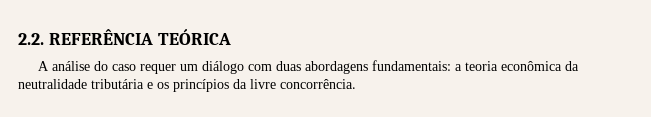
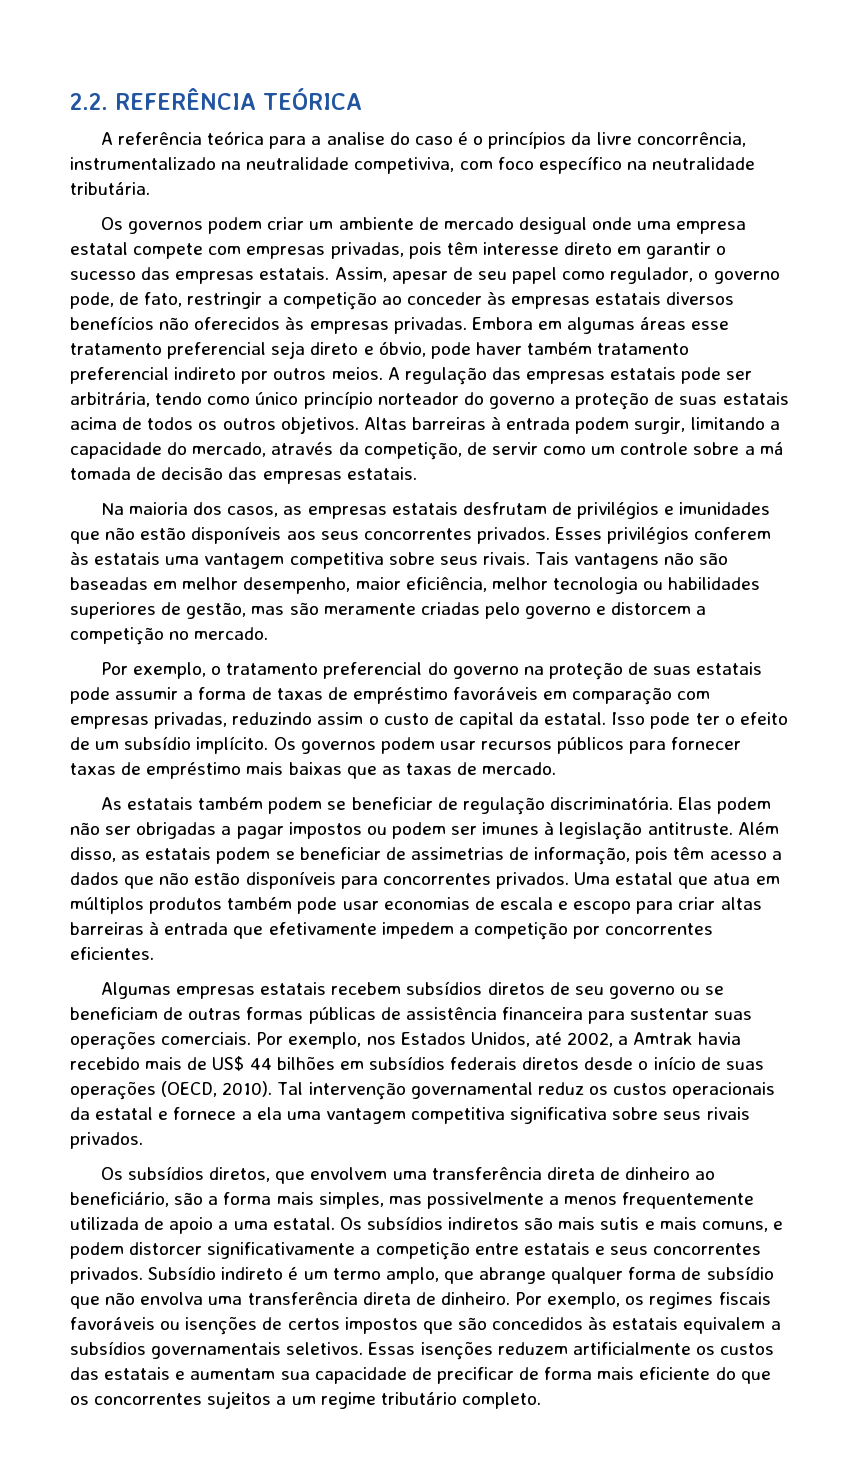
- A análise do caso requer um diálogo com duas abordagens fundamentais: a teoria econômica da neutralidade tributária e os princípios da livre concorrência.
+ A referência teórica para a analise do caso é o princípios da livre concorrência, instrumentalizado na neutralidade competiviva, com foco específico na neutralidade tributária.
+ Os governos podem criar um ambiente de mercado desigual onde uma empresa estatal compete com empresas privadas, pois têm interesse direto em garantir o sucesso das empresas estatais. Assim, apesar de seu papel como regulador, o governo pode, de fato, restringir a competição ao conceder às empresas estatais diversos benefícios não oferecidos às empresas privadas. Embora em algumas áreas esse tratamento preferencial seja direto e óbvio, pode haver também tratamento preferencial indireto por outros meios. A regulação das empresas estatais pode ser arbitrária, tendo como único princípio norteador do governo a proteção de suas estatais acima de todos os outros objetivos. Altas barreiras à entrada podem surgir, limitando a capacidade do mercado, através da competição, de servir como um controle sobre a má tomada de decisão das empresas estatais.
+ Na maioria dos casos, as empresas estatais desfrutam de privilégios e imunidades que não estão disponíveis aos seus concorrentes privados. Esses privilégios conferem às estatais uma vantagem competitiva sobre seus rivais. Tais vantagens não são baseadas em melhor desempenho, maior eficiência, melhor tecnologia ou habilidades superiores de gestão, mas são meramente criadas pelo governo e distorcem a competição no mercado.
+ Por exemplo, o tratamento preferencial do governo na proteção de suas estatais pode assumir a forma de taxas de empréstimo favoráveis em comparação com empresas privadas, reduzindo assim o custo de capital da estatal. Isso pode ter o efeito de um subsídio implícito. Os governos podem usar recursos públicos para fornecer taxas de empréstimo mais baixas que as taxas de mercado.
+ As estatais também podem se beneficiar de regulação discriminatória. Elas podem não ser obrigadas a pagar impostos ou podem ser imunes à legislação antitruste. Além disso, as estatais podem se beneficiar de assimetrias de informação, pois têm acesso a dados que não estão disponíveis para concorrentes privados. Uma estatal que atua em múltiplos produtos também pode usar economias de escala e escopo para criar altas barreiras à entrada que efetivamente impedem a competição por concorrentes eficientes.
+ Algumas empresas estatais recebem subsídios diretos de seu governo ou se beneficiam de outras formas públicas de assistência financeira para sustentar suas operações comerciais. Por exemplo, nos Estados Unidos, até 2002, a Amtrak havia recebido mais de US$ 44 bilhões em subsídios federais diretos desde o início de suas operações (OECD, 2010). Tal intervenção governamental reduz os custos operacionais da estatal e fornece a ela uma vantagem competitiva significativa sobre seus rivais privados.
+ Os subsídios diretos, que envolvem uma transferência direta de dinheiro ao beneficiário, são a forma mais simples, mas possivelmente a menos frequentemente utilizada de apoio a uma estatal. Os subsídios indiretos são mais sutis e mais comuns, e podem distorcer significativamente a competição entre estatais e seus concorrentes privados. Subsídio indireto é um termo amplo, que abrange qualquer forma de subsídio que não envolva uma transferência direta de dinheiro. Por exemplo, os regimes fiscais favoráveis ou isenções de certos impostos que são concedidos às estatais equivalem a subsídios governamentais seletivos. Essas isenções reduzem artificialmente os custos das estatais e aumentam sua capacidade de precificar de forma mais eficiente do que os concorrentes sujeitos a um regime tributário completo.

